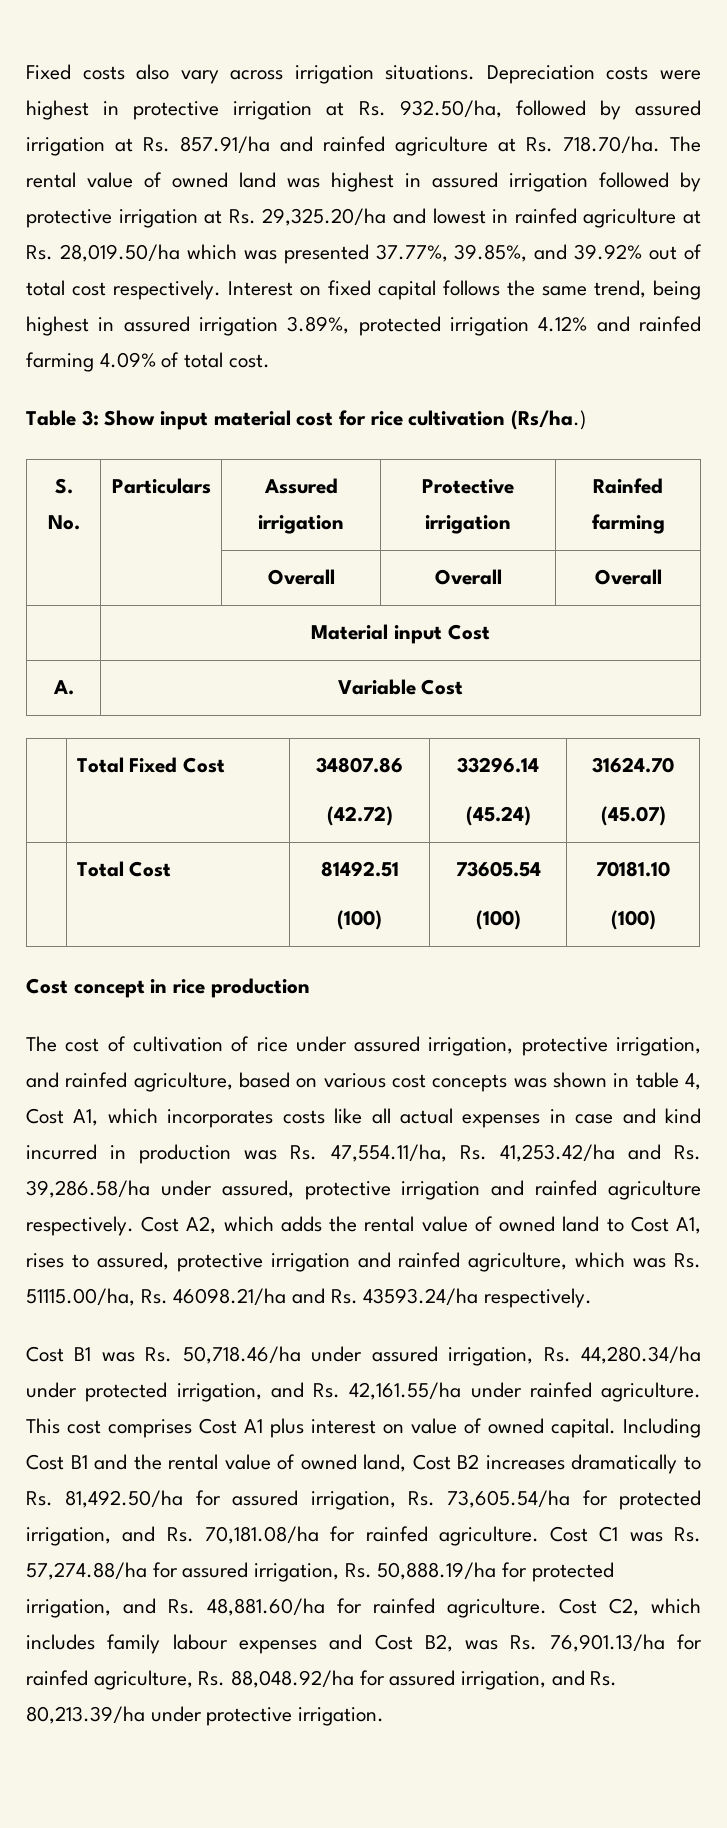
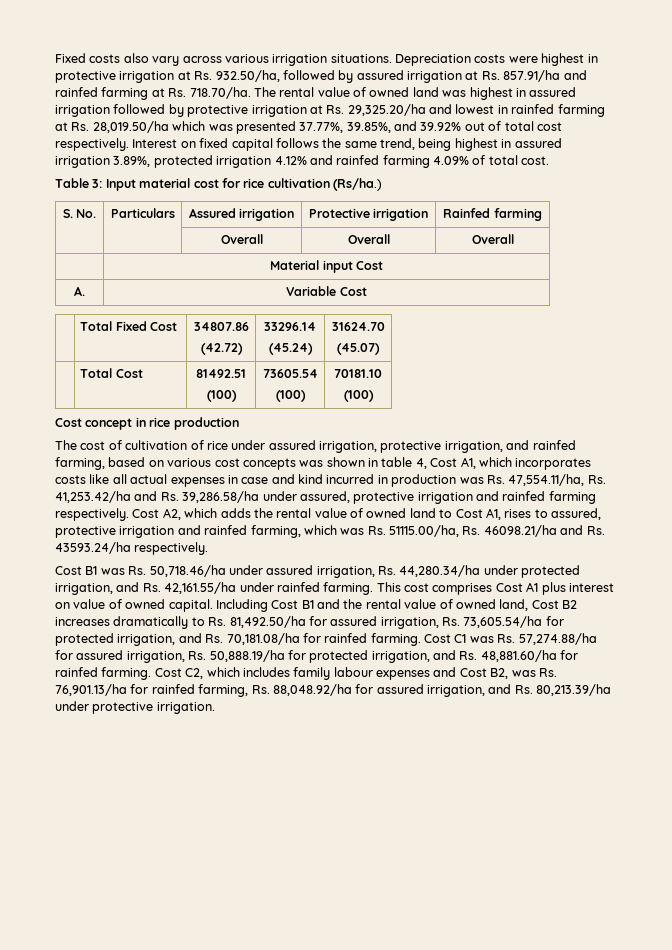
- Fixed costs also vary across irrigation situations.
+ Fixed costs also vary across various irrigation situations.
- Depreciation costs were highest in protective irrigation at Rs. 932.50/ha, followed by assured irrigation at Rs. 857.91/ha and rainfed agriculture at Rs. 718.70/ha. The rental value of owned land was highest in assured irrigation followed by protective irrigation at Rs. 29,325.20/ha and lowest in rainfed agriculture at Rs. 28,019.50/ha which was presented 37.77%, 39.85%, and 39.92% out of total cost respectively.
+ Depreciation costs were highest in protective irrigation at Rs. 932.50/ha, followed by assured irrigation at Rs. 857.91/ha and rainfed farming at Rs. 718.70/ha. The rental value of owned land was highest in assured irrigation followed by protective irrigation at Rs. 29,325.20/ha and lowest in rainfed farming at Rs. 28,019.50/ha which was presented 37.77%, 39.85%, and 39.92% out of total cost respectively.
- Table 3: Show input material cost for rice cultivation (Rs/ha.)
+ Table 3: Input material cost for rice cultivation (Rs/ha.)
- The cost of cultivation of rice under assured irrigation, protective irrigation, and rainfed agriculture, based on various cost concepts was shown in table 4, Cost A1, which incorporates costs like all actual expenses in case and kind incurred in production was Rs. 47,554.11/ha, Rs. 41,253.42/ha and Rs. 39,286.58/ha under assured, protective irrigation and rainfed agriculture respectively.
+ The cost of cultivation of rice under assured irrigation, protective irrigation, and rainfed farming, based on various cost concepts was shown in table 4, Cost A1, which incorporates costs like all actual expenses in case and kind incurred in production was Rs. 47,554.11/ha, Rs. 41,253.42/ha and Rs. 39,286.58/ha under assured, protective irrigation and rainfed farming respectively.
- Cost A2, which adds the rental value of owned land to Cost A1, rises to assured, protective irrigation and rainfed agriculture, which was Rs. 51115.00/ha, Rs. 46098.21/ha and Rs. 43593.24/ha respectively.
+ Cost A2, which adds the rental value of owned land to Cost A1, rises to assured, protective irrigation and rainfed farming, which was Rs. 51115.00/ha, Rs. 46098.21/ha and Rs. 43593.24/ha respectively.
- Cost B1 was Rs. 50,718.46/ha under assured irrigation, Rs. 44,280.34/ha under protected irrigation, and Rs. 42,161.55/ha under rainfed agriculture.
+ Cost B1 was Rs. 50,718.46/ha under assured irrigation, Rs. 44,280.34/ha under protected irrigation, and Rs. 42,161.55/ha under rainfed farming.
- Including Cost B1 and the rental value of owned land, Cost B2 increases dramatically to Rs. 81,492.50/ha for assured irrigation, Rs. 73,605.54/ha for protected irrigation, and Rs. 70,181.08/ha for rainfed agriculture.
+ Including Cost B1 and the rental value of owned land, Cost B2 increases dramatically to Rs. 81,492.50/ha for assured irrigation, Rs. 73,605.54/ha for protected irrigation, and Rs. 70,181.08/ha for rainfed farming.
- Cost C1 was Rs. 57,274.88/ha for assured irrigation, Rs. 50,888.19/ha for protected irrigation, and Rs. 48,881.60/ha for rainfed agriculture.
+ Cost C1 was Rs. 57,274.88/ha for assured irrigation, Rs. 50,888.19/ha for protected irrigation, and Rs. 48,881.60/ha for rainfed farming.
- Cost C2, which includes family labour expenses and Cost B2, was Rs. 76,901.13/ha for rainfed agriculture, Rs. 88,048.92/ha for assured irrigation, and Rs. 80,213.39/ha under protective irrigation.
+ Cost C2, which includes family labour expenses and Cost B2, was Rs. 76,901.13/ha for rainfed farming, Rs. 88,048.92/ha for assured irrigation, and Rs. 80,213.39/ha under protective irrigation.

